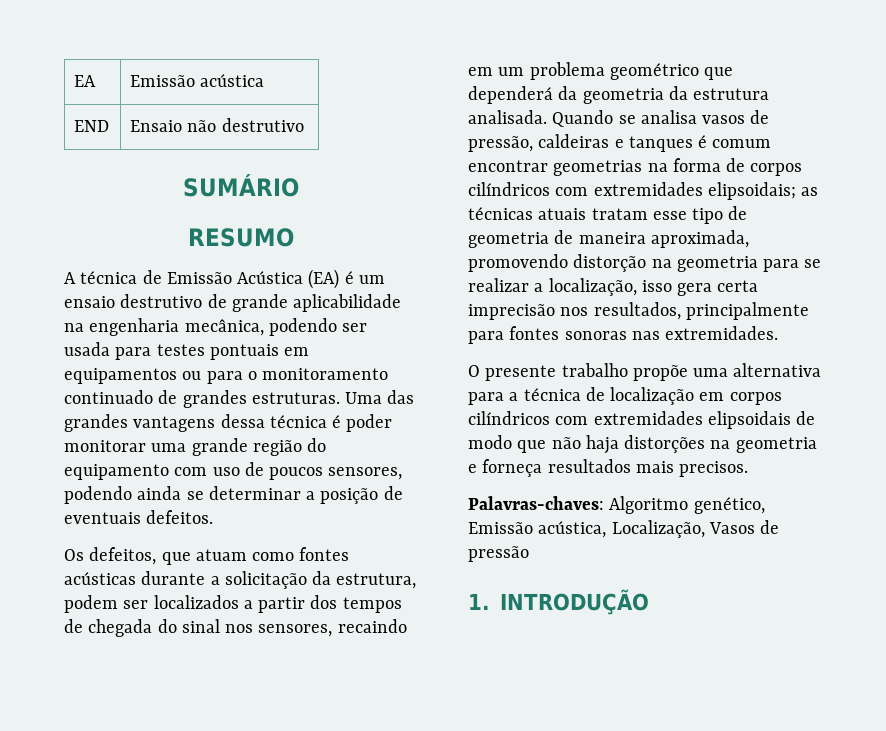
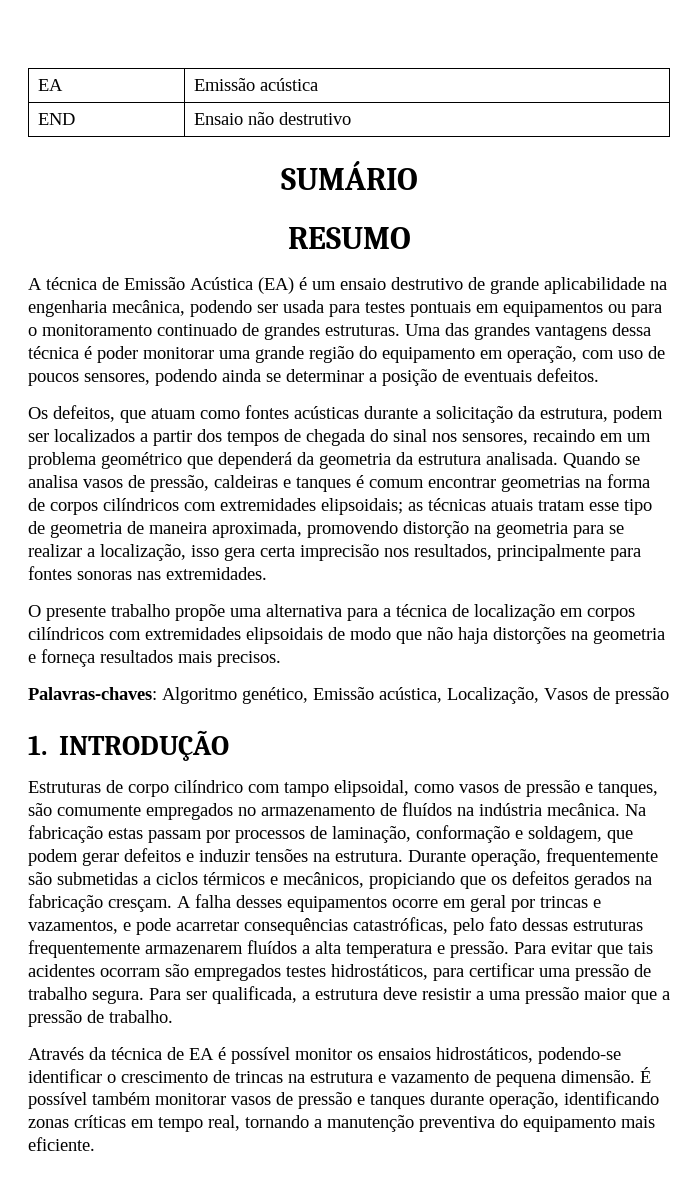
- Uma das grandes vantagens dessa técnica é poder monitorar uma grande região do equipamento com uso de poucos sensores, podendo ainda se determinar a posição de eventuais defeitos.
+ Uma das grandes vantagens dessa técnica é poder monitorar uma grande região do equipamento em operação, com uso de poucos sensores, podendo ainda se determinar a posição de eventuais defeitos.
+ Estruturas de corpo cilíndrico com tampo elipsoidal, como vasos de pressão e tanques, são comumente empregados no armazenamento de fluídos na indústria mecânica. Na fabricação estas passam por processos de laminação, conformação e soldagem, que podem gerar defeitos e induzir tensões na estrutura. Durante operação, frequentemente são submetidas a ciclos térmicos e mecânicos, propiciando que os defeitos gerados na fabricação cresçam. A falha desses equipamentos ocorre em geral por trincas e vazamentos, e pode acarretar consequências catastróficas, pelo fato dessas estruturas frequentemente armazenarem fluídos a alta temperatura e pressão. Para evitar que tais acidentes ocorram são empregados testes hidrostáticos, para certificar uma pressão de trabalho segura. Para ser qualificada, a estrutura deve resistir a uma pressão maior que a pressão de trabalho.
+ Através da técnica de EA é possível monitor os ensaios hidrostáticos, podendo-se identificar o crescimento de trincas na estrutura e vazamento de pequena dimensão. É possível também monitorar vasos de pressão e tanques durante operação, identificando zonas críticas em tempo real, tornando a manutenção preventiva do equipamento mais eficiente.

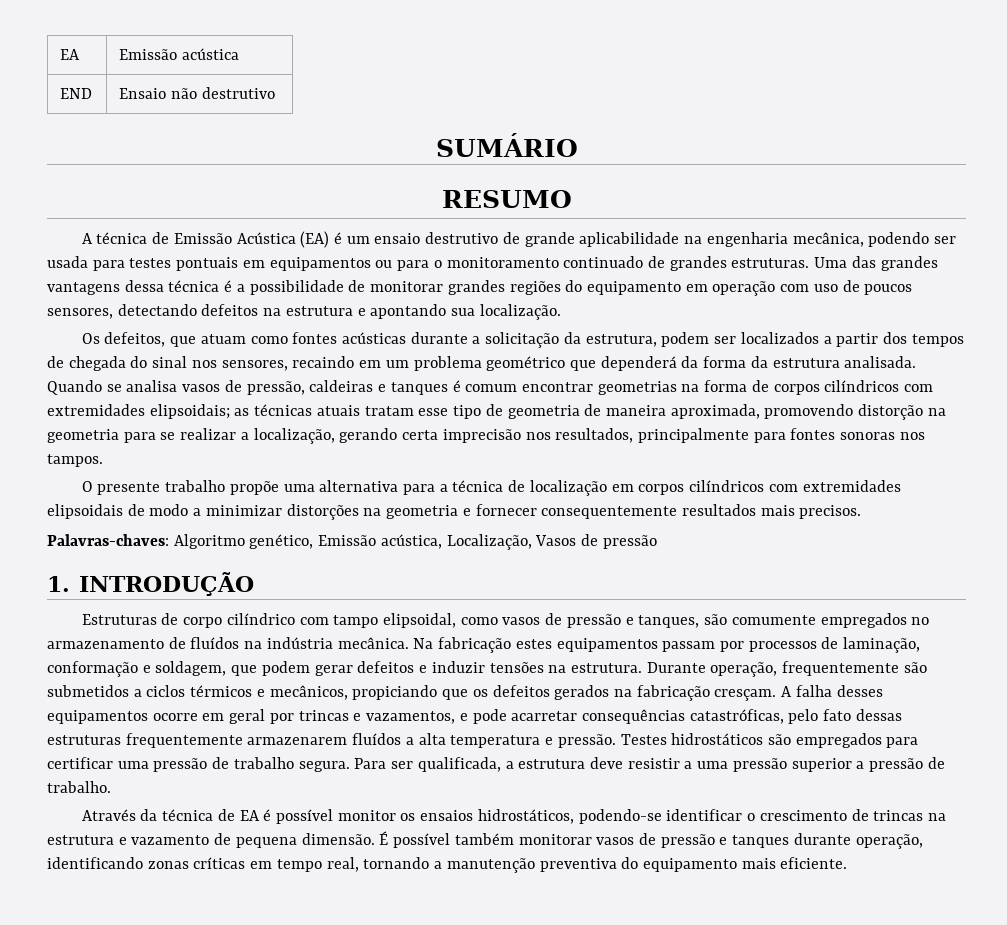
- Uma das grandes vantagens dessa técnica é poder monitorar uma grande região do equipamento em operação, com uso de poucos sensores, podendo ainda se determinar a posição de eventuais defeitos.
+ Uma das grandes vantagens dessa técnica é a possibilidade de monitorar grandes regiões do equipamento em operação com uso de poucos sensores, detectando defeitos na estrutura e apontando sua localização.
- Os defeitos, que atuam como fontes acústicas durante a solicitação da estrutura, podem ser localizados a partir dos tempos de chegada do sinal nos sensores, recaindo em um problema geométrico que dependerá da geometria da estrutura analisada.
+ Os defeitos, que atuam como fontes acústicas durante a solicitação da estrutura, podem ser localizados a partir dos tempos de chegada do sinal nos sensores, recaindo em um problema geométrico que dependerá da forma da estrutura analisada.
- Quando se analisa vasos de pressão, caldeiras e tanques é comum encontrar geometrias na forma de corpos cilíndricos com extremidades elipsoidais; as técnicas atuais tratam esse tipo de geometria de maneira aproximada, promovendo distorção na geometria para se realizar a localização, isso gera certa imprecisão nos resultados, principalmente para fontes sonoras nas extremidades.
+ Quando se analisa vasos de pressão, caldeiras e tanques é comum encontrar geometrias na forma de corpos cilíndricos com extremidades elipsoidais; as técnicas atuais tratam esse tipo de geometria de maneira aproximada, promovendo distorção na geometria para se realizar a localização, gerando certa imprecisão nos resultados, principalmente para fontes sonoras nos tampos.
- O presente trabalho propõe uma alternativa para a técnica de localização em corpos cilíndricos com extremidades elipsoidais de modo que não haja distorções na geometria e forneça resultados mais precisos.
+ O presente trabalho propõe uma alternativa para a técnica de localização em corpos cilíndricos com extremidades elipsoidais de modo a minimizar distorções na geometria e fornecer consequentemente resultados mais precisos.
- Na fabricação estas passam por processos de laminação, conformação e soldagem, que podem gerar defeitos e induzir tensões na estrutura.
+ Na fabricação estes equipamentos passam por processos de laminação, conformação e soldagem, que podem gerar defeitos e induzir tensões na estrutura.
- Durante operação, frequentemente são submetidas a ciclos térmicos e mecânicos, propiciando que os defeitos gerados na fabricação cresçam.
+ Durante operação, frequentemente são submetidos a ciclos térmicos e mecânicos, propiciando que os defeitos gerados na fabricação cresçam.
- Para evitar que tais acidentes ocorram são empregados testes hidrostáticos, para certificar uma pressão de trabalho segura.
+ Testes hidrostáticos são empregados para certificar uma pressão de trabalho segura.
- Para ser qualificada, a estrutura deve resistir a uma pressão maior que a pressão de trabalho.
+ Para ser qualificada, a estrutura deve resistir a uma pressão superior a pressão de trabalho.

